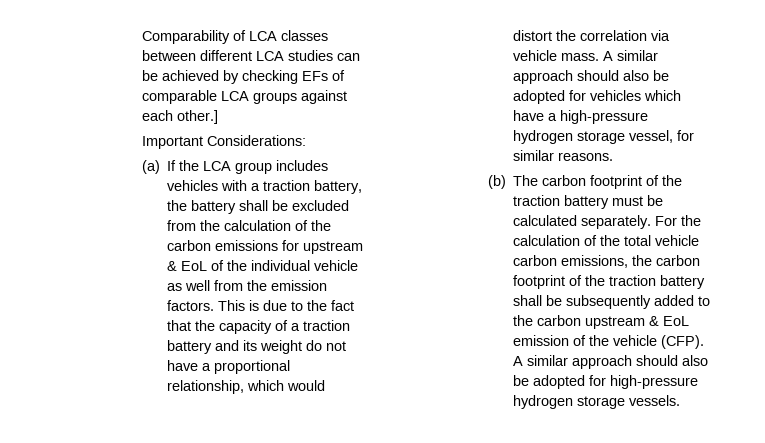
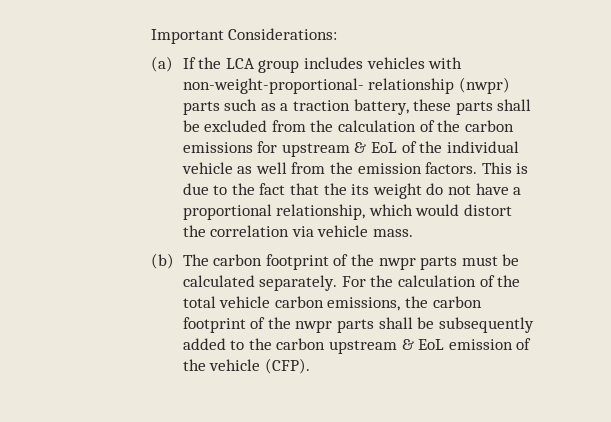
- Comparability of LCA classes between different LCA studies can be achieved by checking EFs of comparable LCA groups against each other.]
- (a) If the LCA group includes vehicles with a traction battery, the battery shall be excluded from the calculation of the carbon emissions for upstream & EoL of the individual vehicle as well from the emission factors.
+ (a) If the LCA group includes vehicles with non-weight-proportional- relationship (nwpr) parts such as a traction battery, these parts shall be excluded from the calculation of the carbon emissions for upstream & EoL of the individual vehicle as well from the emission factors.
- This is due to the fact that the capacity of a traction battery and its weight do not have a proportional relationship, which would distort the correlation via vehicle mass. A similar approach should also be adopted for vehicles which have a high-pressure hydrogen storage vessel, for similar reasons.
+ This is due to the fact that the its weight do not have a proportional relationship, which would distort the correlation via vehicle mass.
- (b) The carbon footprint of the traction battery must be calculated separately.
+ (b) The carbon footprint of the nwpr parts must be calculated separately.
- For the calculation of the total vehicle carbon emissions, the carbon footprint of the traction battery shall be subsequently added to the carbon upstream & EoL emission of the vehicle (CFP). A similar approach should also be adopted for high-pressure hydrogen storage vessels.
+ For the calculation of the total vehicle carbon emissions, the carbon footprint of the nwpr parts shall be subsequently added to the carbon upstream & EoL emission of the vehicle (CFP).

